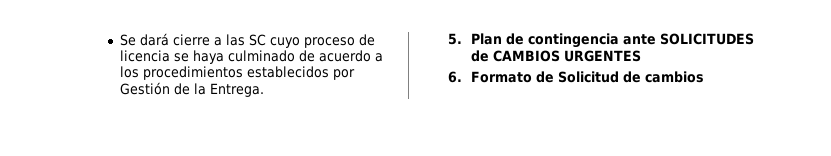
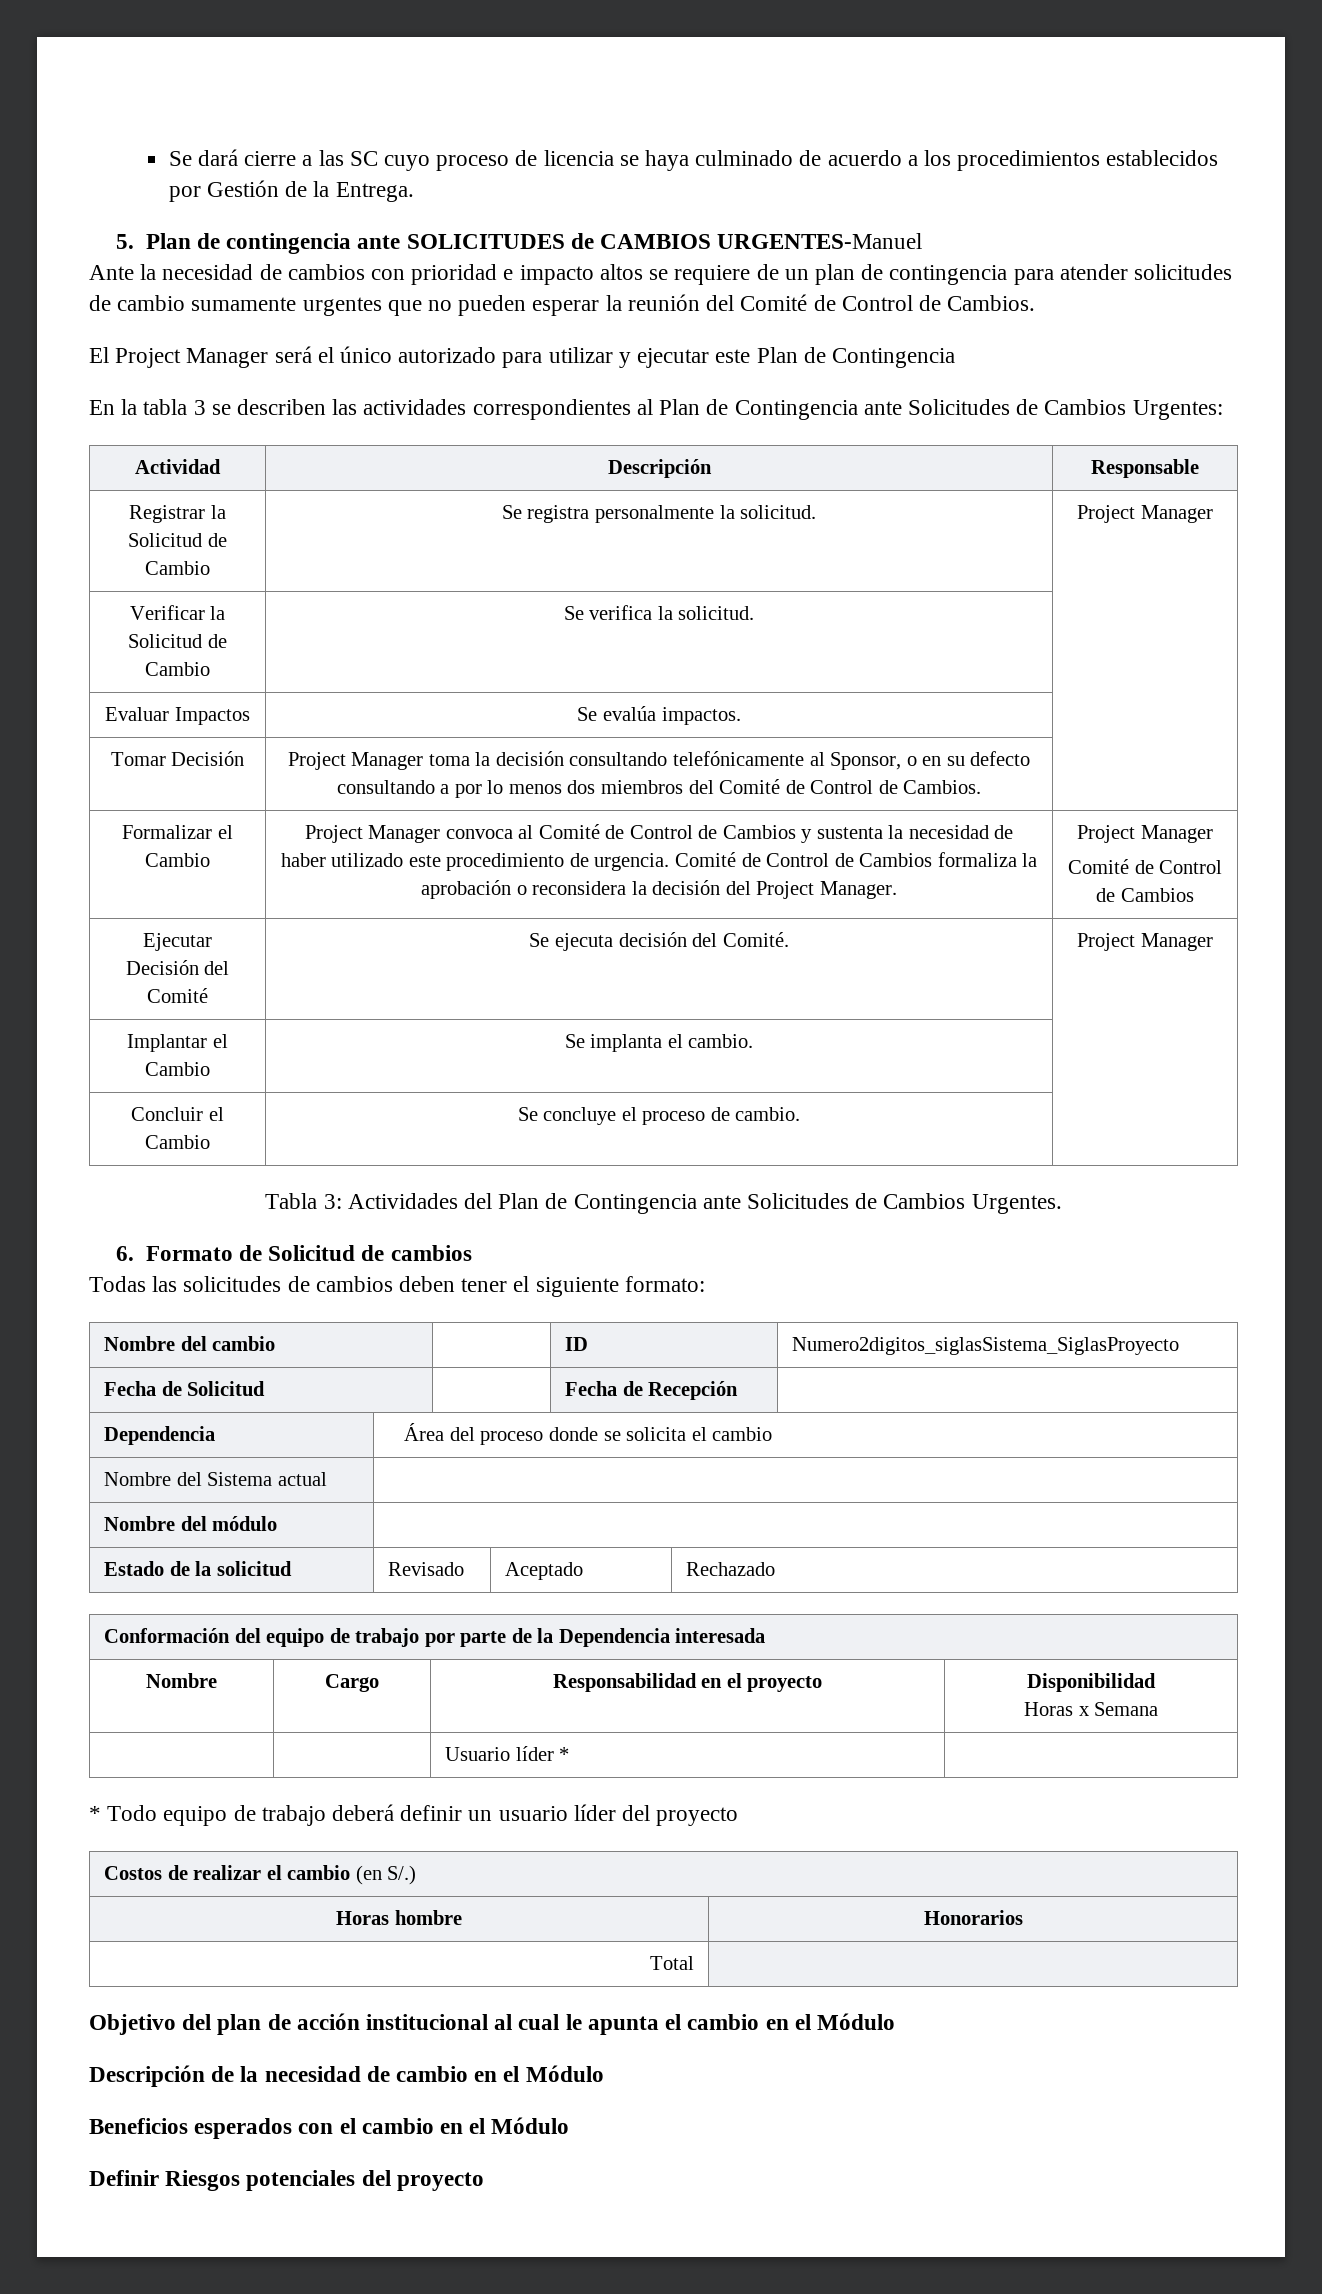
- 5. Plan de contingencia ante SOLICITUDES de CAMBIOS URGENTES
+ 5. Plan de contingencia ante SOLICITUDES de CAMBIOS URGENTES-Manuel
+ Ante la necesidad de cambios con prioridad e impacto altos se requiere de un plan de contingencia para atender solicitudes de cambio sumamente urgentes que no pueden esperar la reunión del Comité de Control de Cambios.
+ El Project Manager será el único autorizado para utilizar y ejecutar este Plan de Contingencia
+ En la tabla 3 se describen las actividades correspondientes al Plan de Contingencia ante Solicitudes de Cambios Urgentes:
+ Actividad | Descripción | Responsable
+ Registrar la Solicitud de Cambio | Se registra personalmente la solicitud. | Project Manager
+ Verificar la Solicitud de Cambio | Se verifica la solicitud. |
+ Evaluar Impactos | Se evalúa impactos. |
+ Tomar Decisión | Project Manager toma la decisión consultando telefónicamente al Sponsor, o en su defecto consultando a por lo menos dos miembros del Comité de Control de Cambios. |
+ Formalizar el Cambio | Project Manager convoca al Comité de Control de Cambios y sustenta la necesidad de haber utilizado este procedimiento de urgencia. Comité de Control de Cambios formaliza la aprobación o reconsidera la decisión del Project Manager. | Project Manager
+ Comité de Control de Cambios
+ Ejecutar Decisión del Comité | Se ejecuta decisión del Comité. | Project Manager
+ Implantar el Cambio | Se implanta el cambio. |
+ Concluir el Cambio | Se concluye el proceso de cambio. |
+ Tabla 3: Actividades del Plan de Contingencia ante Solicitudes de Cambios Urgentes.
+ Todas las solicitudes de cambios deben tener el siguiente formato:
+ Nombre del cambio | | ID | Numero2digitos_siglasSistema_SiglasProyecto
+ Fecha de Solicitud | | Fecha de Recepción |
+ Dependencia | Área del proceso donde se solicita el cambio
+ Nombre del Sistema actual |
+ Nombre del módulo |
+ Estado de la solicitud | Revisado | Aceptado | Rechazado
+ Conformación del equipo de trabajo por parte de la Dependencia interesada
+ Nombre | Cargo | Responsabilidad en el proyecto | Disponibilidad
+ Horas x Semana
+ | | Usuario líder * |
+ * Todo equipo de trabajo deberá definir un usuario líder del proyecto
+ Costos de realizar el cambio (en S/.)
+ Horas hombre | Honorarios
+ Total |
+ Objetivo del plan de acción institucional al cual le apunta el cambio en el Módulo
+ Descripción de la necesidad de cambio en el Módulo
+ Beneficios esperados con el cambio en el Módulo
+ Definir Riesgos potenciales del proyecto

